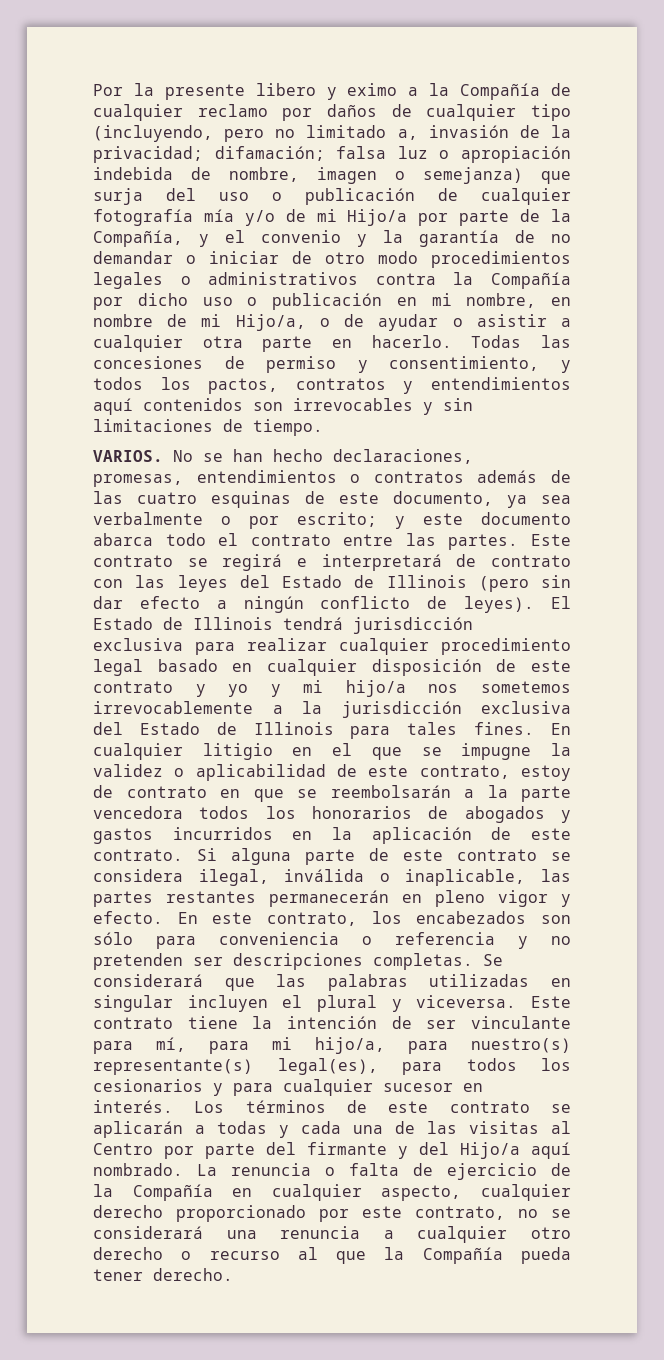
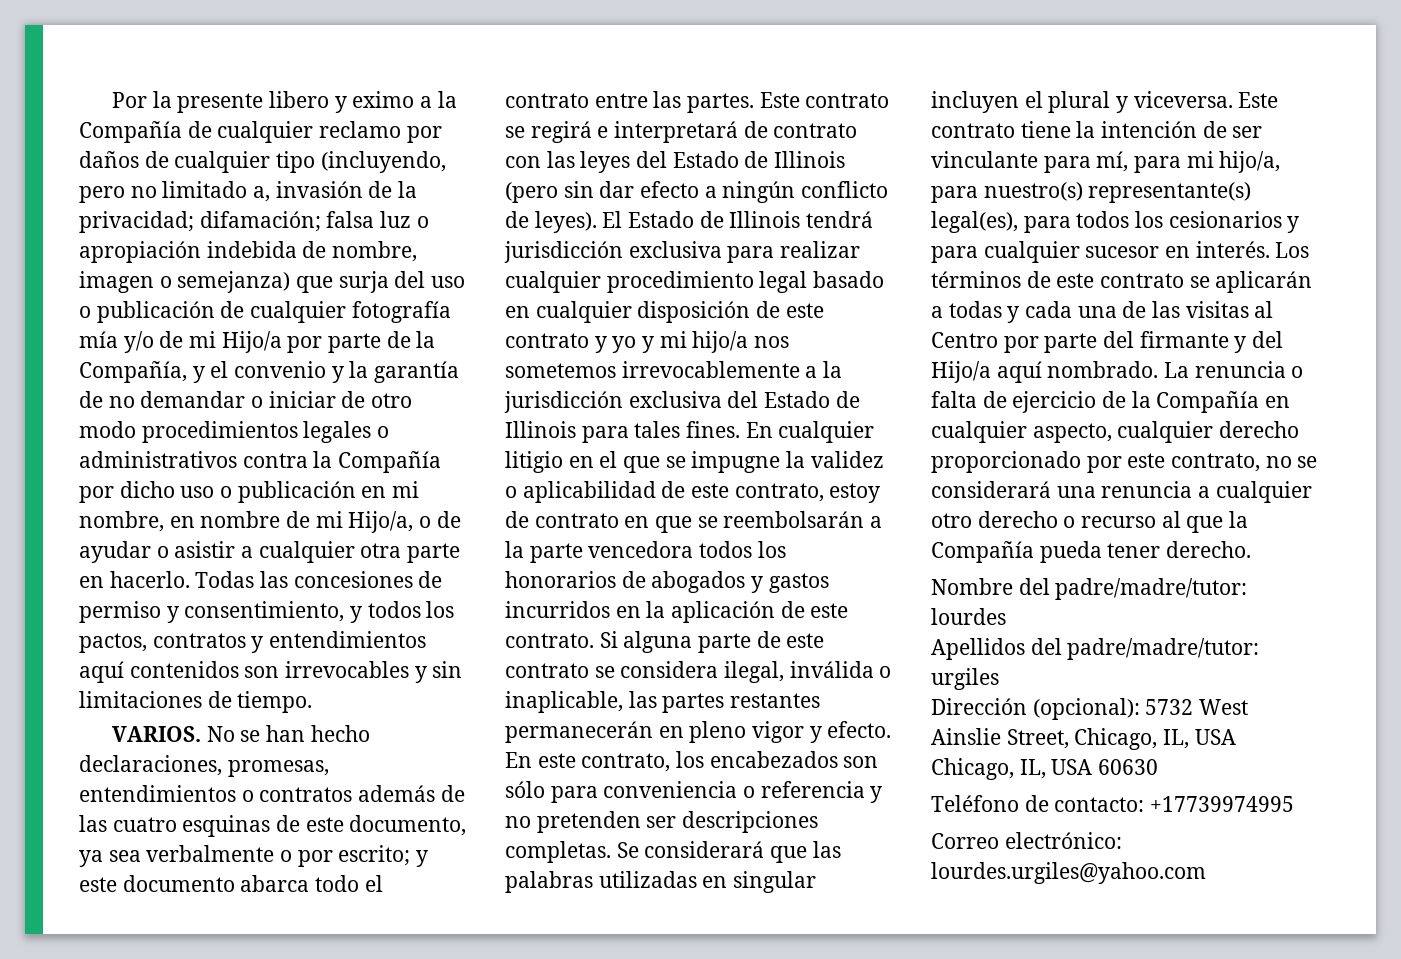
+ Nombre del padre/madre/tutor: lourdes
+ Apellidos del padre/madre/tutor: urgiles
+ Dirección (opcional): 5732 West Ainslie Street, Chicago, IL, USA Chicago, IL, USA 60630
+ Teléfono de contacto: +17739974995
+ Correo electrónico: lourdes.urgiles@yahoo.com

